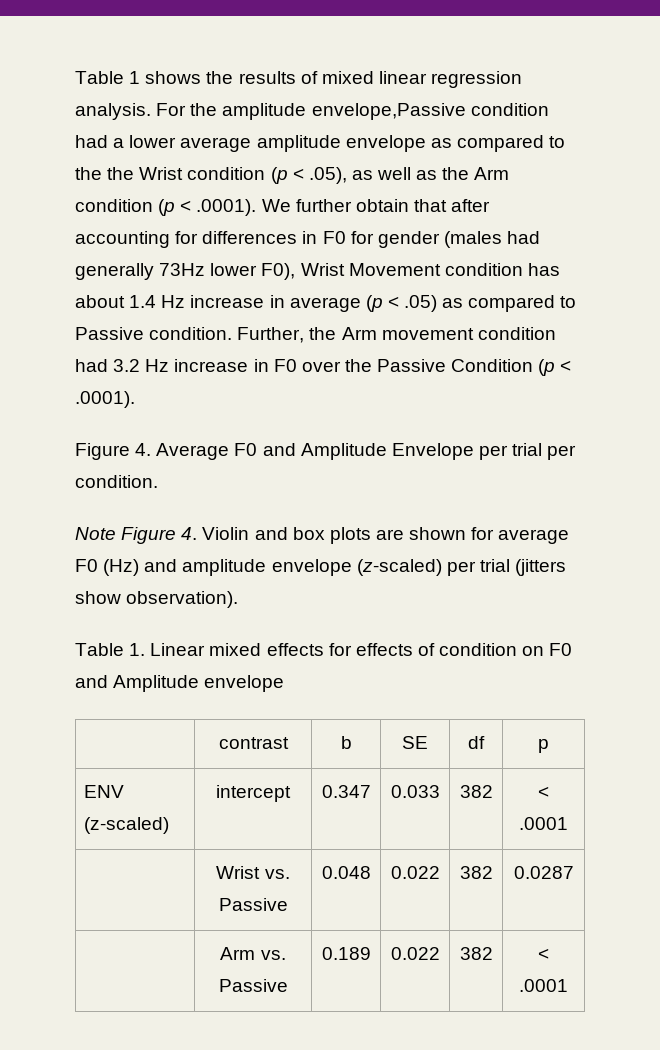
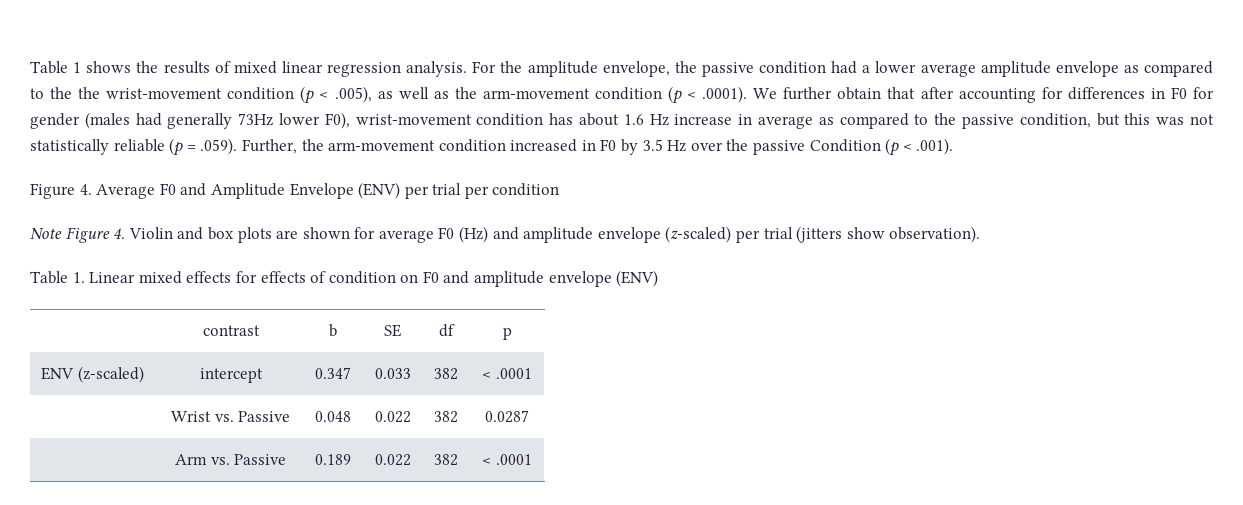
- For the amplitude envelope,Passive condition had a lower average amplitude envelope as compared to the the Wrist condition (p < .05), as well as the Arm condition (p < .0001). We further obtain that after accounting for differences in F0 for gender (males had generally 73Hz lower F0), Wrist Movement condition has about 1.4 Hz increase in average (p < .05) as compared to Passive condition. Further, the Arm movement condition had 3.2 Hz increase in F0 over the Passive Condition (p < .0001).
+ For the amplitude envelope, the passive condition had a lower average amplitude envelope as compared to the the wrist-movement condition (p < .005), as well as the arm-movement condition (p < .0001). We further obtain that after accounting for differences in F0 for gender (males had generally 73Hz lower F0), wrist-movement condition has about 1.6 Hz increase in average as compared to the passive condition, but this was not statistically reliable (p = .059). Further, the arm-movement condition increased in F0 by 3.5 Hz over the passive Condition (p < .001).
- Figure 4. Average F0 and Amplitude Envelope per trial per condition.
+ Figure 4. Average F0 and Amplitude Envelope (ENV) per trial per condition
- Table 1. Linear mixed effects for effects of condition on F0 and Amplitude envelope
+ Table 1. Linear mixed effects for effects of condition on F0 and amplitude envelope (ENV)

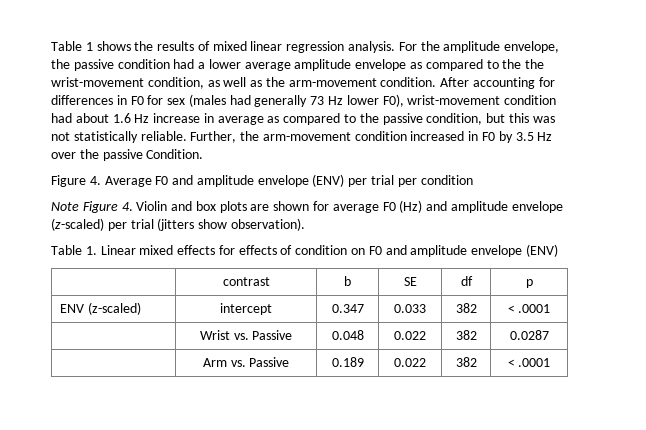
- For the amplitude envelope, the passive condition had a lower average amplitude envelope as compared to the the wrist-movement condition (p < .005), as well as the arm-movement condition (p < .0001). We further obtain that after accounting for differences in F0 for gender (males had generally 73Hz lower F0), wrist-movement condition has about 1.6 Hz increase in average as compared to the passive condition, but this was not statistically reliable (p = .059). Further, the arm-movement condition increased in F0 by 3.5 Hz over the passive Condition (p < .001).
+ For the amplitude envelope, the passive condition had a lower average amplitude envelope as compared to the the wrist-movement condition, as well as the arm-movement condition. After accounting for differences in F0 for sex (males had generally 73 Hz lower F0), wrist-movement condition had about 1.6 Hz increase in average as compared to the passive condition, but this was not statistically reliable. Further, the arm-movement condition increased in F0 by 3.5 Hz over the passive Condition.
- Figure 4. Average F0 and Amplitude Envelope (ENV) per trial per condition
+ Figure 4. Average F0 and amplitude envelope (ENV) per trial per condition

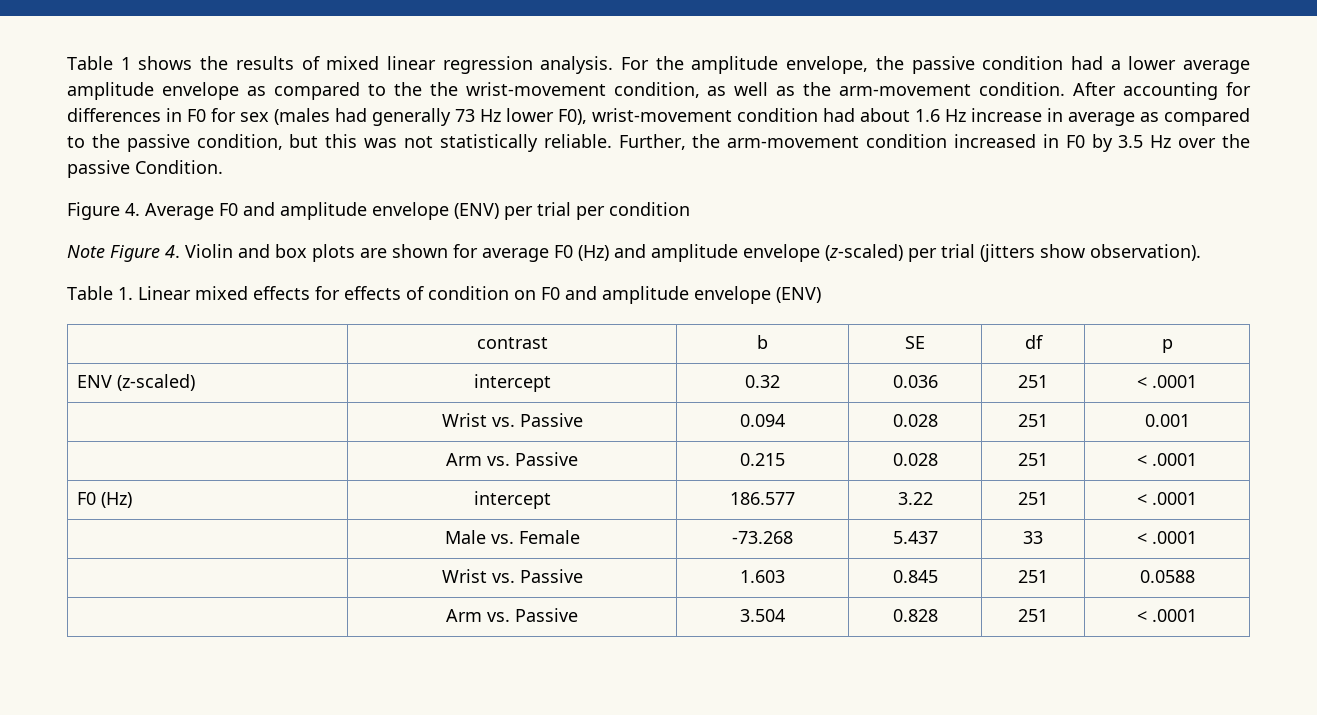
- ENV (z-scaled) | intercept | 0.347 | 0.033 | 382 | < .0001
- | Wrist vs. Passive | 0.048 | 0.022 | 382 | 0.0287
- | Arm vs. Passive | 0.189 | 0.022 | 382 | < .0001
+ ENV (z-scaled) | intercept | 0.32 | 0.036 | 251 | < .0001
+ | Wrist vs. Passive | 0.094 | 0.028 | 251 | 0.001
+ | Arm vs. Passive | 0.215 | 0.028 | 251 | < .0001
+ F0 (Hz) | intercept | 186.577 | 3.22 | 251 | < .0001
+ | Male vs. Female | -73.268 | 5.437 | 33 | < .0001
+ | Wrist vs. Passive | 1.603 | 0.845 | 251 | 0.0588
+ | Arm vs. Passive | 3.504 | 0.828 | 251 | < .0001

